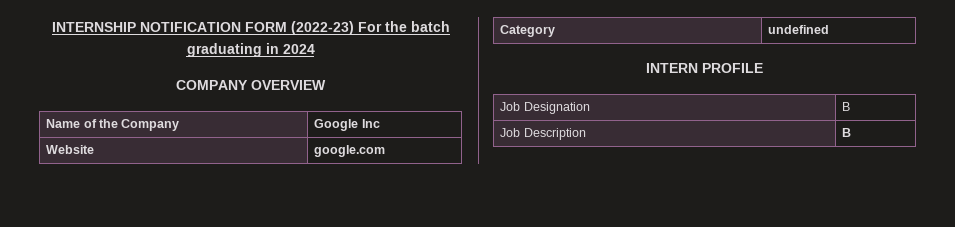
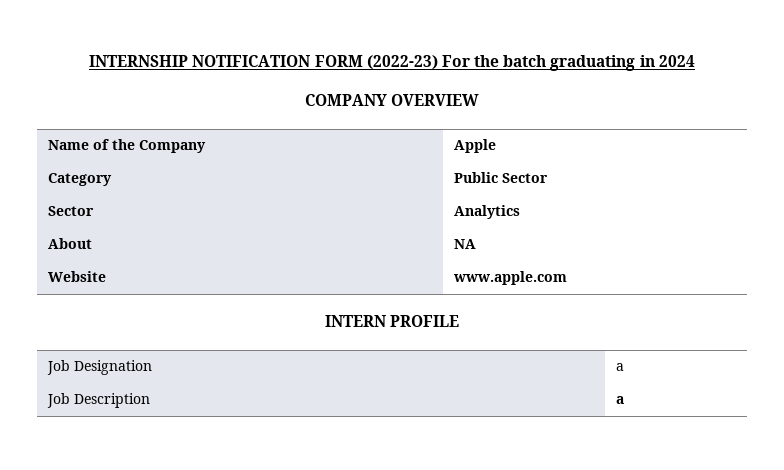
- Name of the Company | Google Inc
- Website | google.com
- Category | undefined
+ Name of the Company | Apple
+ Category | Public Sector
+ Sector | Analytics
+ About | NA
+ Website | www.apple.com
- Job Designation | B
+ Job Designation | a
- Job Description | B
+ Job Description | a

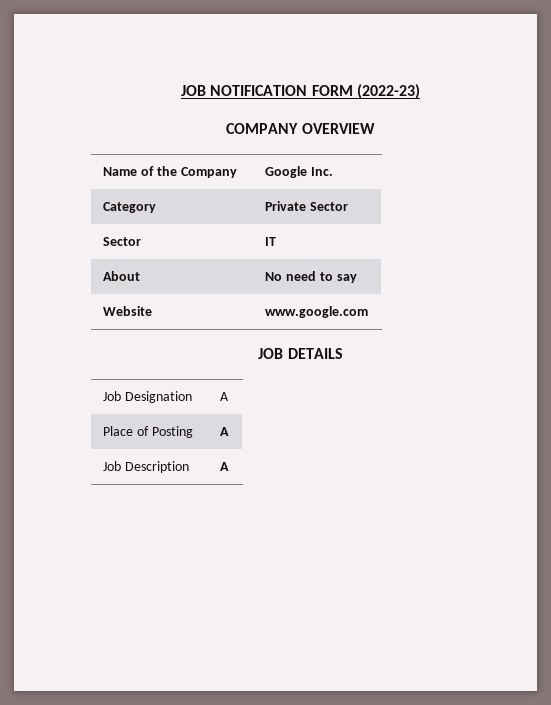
- INTERNSHIP NOTIFICATION FORM (2022-23) For the batch graduating in 2024
+ JOB NOTIFICATION FORM (2022-23)
- Name of the Company | Apple
+ Name of the Company | Google Inc.
- Category | Public Sector
+ Category | Private Sector
- Sector | Analytics
+ Sector | IT
- About | NA
- Website | www.apple.com
- INTERN PROFILE
- Job Designation | a
+ About | No need to say
+ Website | www.google.com
+ JOB DETAILS
+ Job Designation | A
+ Place of Posting | A
- Job Description | a
+ Job Description | A

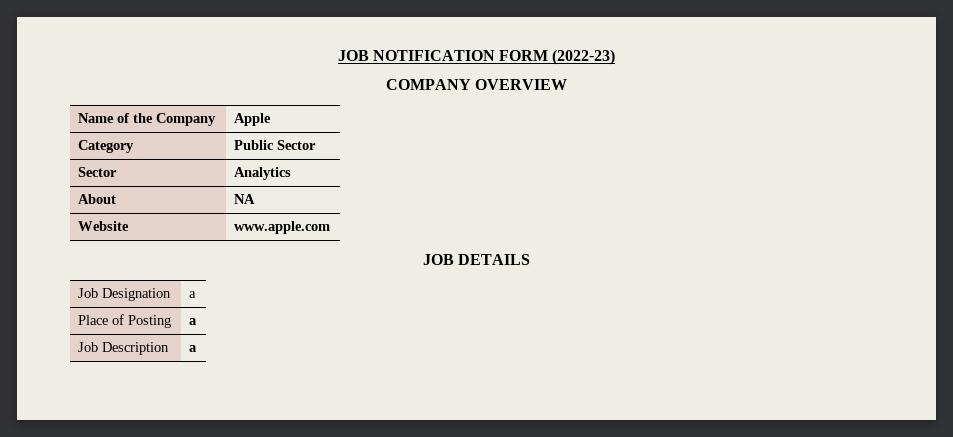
- Name of the Company | Google Inc.
+ Name of the Company | Apple
- Category | Private Sector
+ Category | Public Sector
- Sector | IT
+ Sector | Analytics
- About | No need to say
+ About | NA
- Website | www.google.com
+ Website | www.apple.com
- Job Designation | A
+ Job Designation | a
- Place of Posting | A
+ Place of Posting | a
- Job Description | A
+ Job Description | a

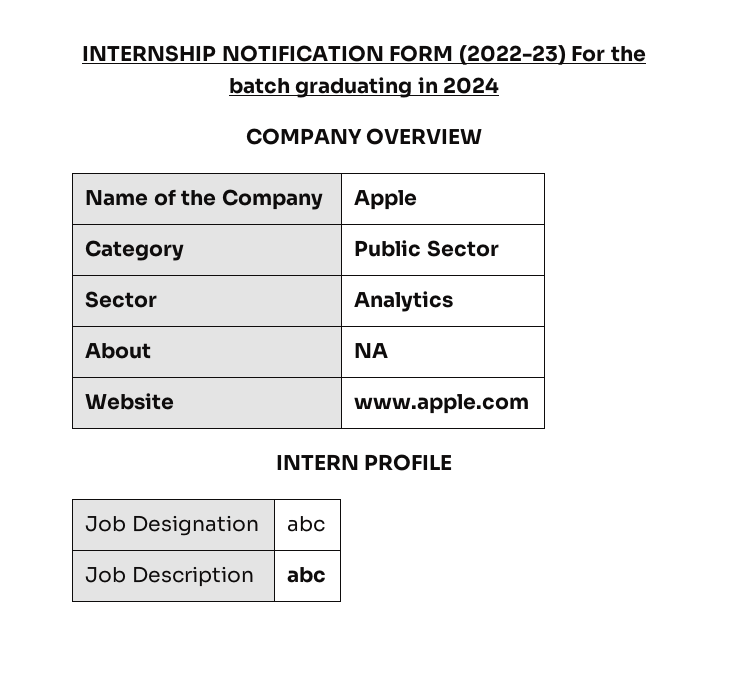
- JOB NOTIFICATION FORM (2022-23)
+ INTERNSHIP NOTIFICATION FORM (2022-23) For the batch graduating in 2024
- JOB DETAILS
+ INTERN PROFILE
- Job Designation | a
- Place of Posting | a
+ Job Designation | abc
- Job Description | a
+ Job Description | abc

